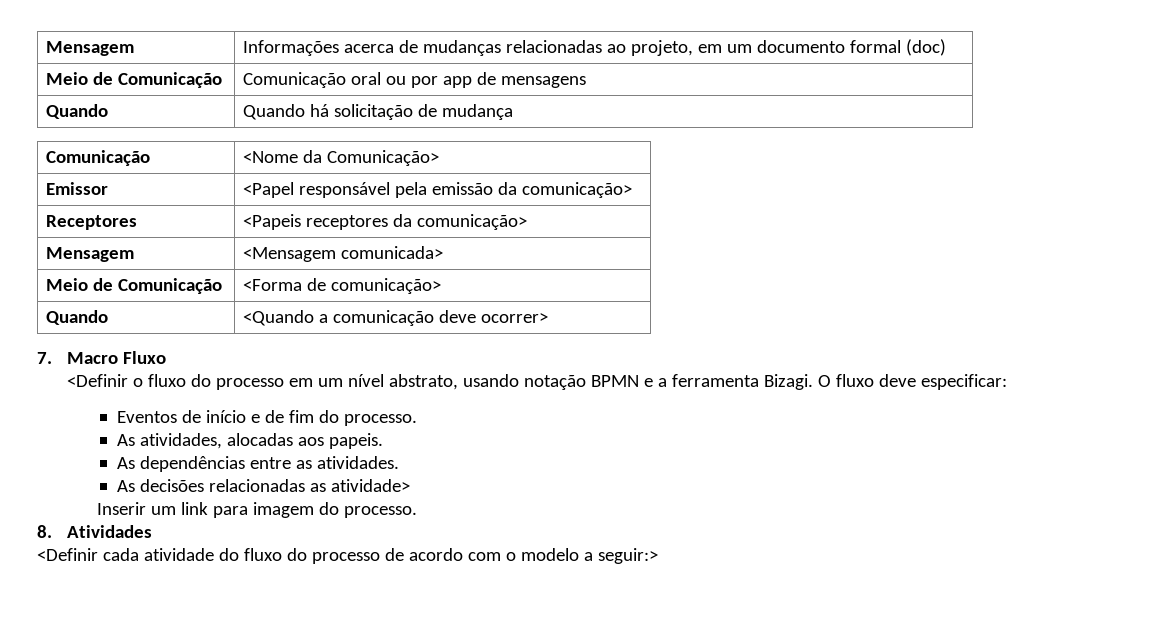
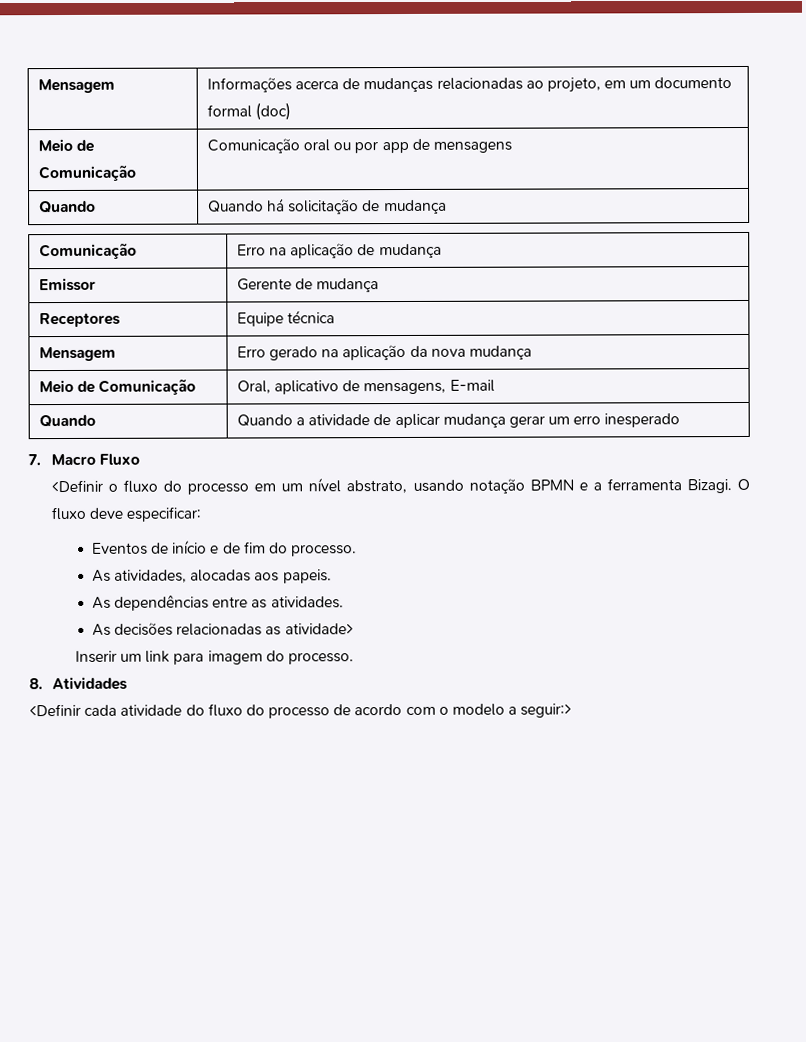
- Comunicação | <Nome da Comunicação>
- Emissor | <Papel responsável pela emissão da comunicação>
- Receptores | <Papeis receptores da comunicação>
- Mensagem | <Mensagem comunicada>
- Meio de Comunicação | <Forma de comunicação>
- Quando | <Quando a comunicação deve ocorrer>
+ Comunicação | Erro na aplicação de mudança
+ Emissor | Gerente de mudança
+ Receptores | Equipe técnica
+ Mensagem | Erro gerado na aplicação da nova mudança
+ Meio de Comunicação | Oral, aplicativo de mensagens, E-mail
+ Quando | Quando a atividade de aplicar mudança gerar um erro inesperado

